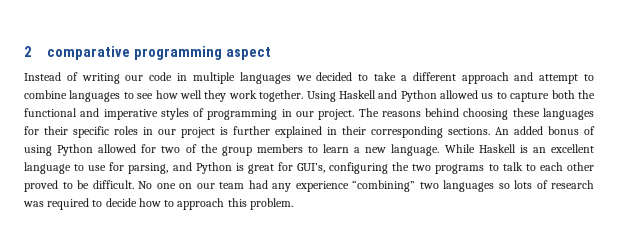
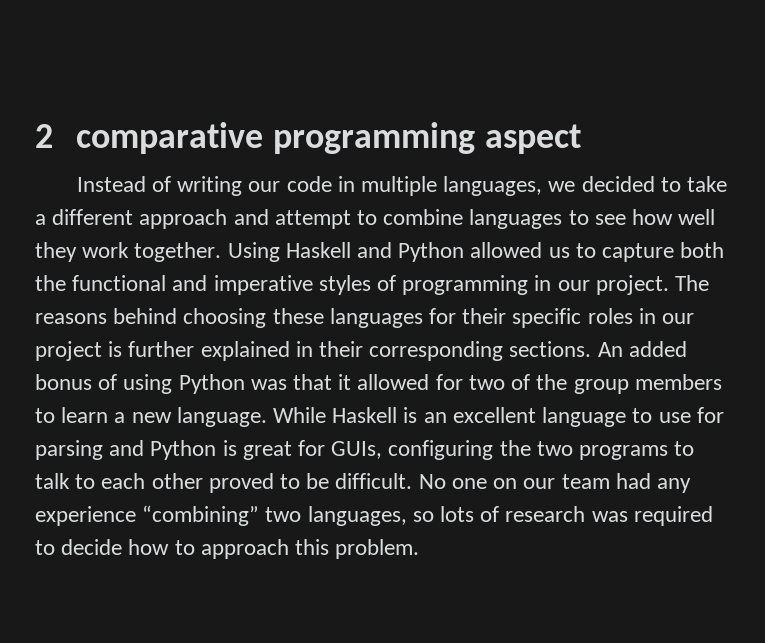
- Instead of writing our code in multiple languages we decided to take a different approach and attempt to combine languages to see how well they work together.
+ Instead of writing our code in multiple languages, we decided to take a different approach and attempt to combine languages to see how well they work together.
- An added bonus of using Python allowed for two of the group members to learn a new language.
+ An added bonus of using Python was that it allowed for two of the group members to learn a new language.
- While Haskell is an excellent language to use for parsing, and Python is great for GUI’s, configuring the two programs to talk to each other proved to be difficult.
+ While Haskell is an excellent language to use for parsing and Python is great for GUIs, configuring the two programs to talk to each other proved to be difficult.
- No one on our team had any experience “combining” two languages so lots of research was required to decide how to approach this problem.
+ No one on our team had any experience “combining” two languages, so lots of research was required to decide how to approach this problem.

